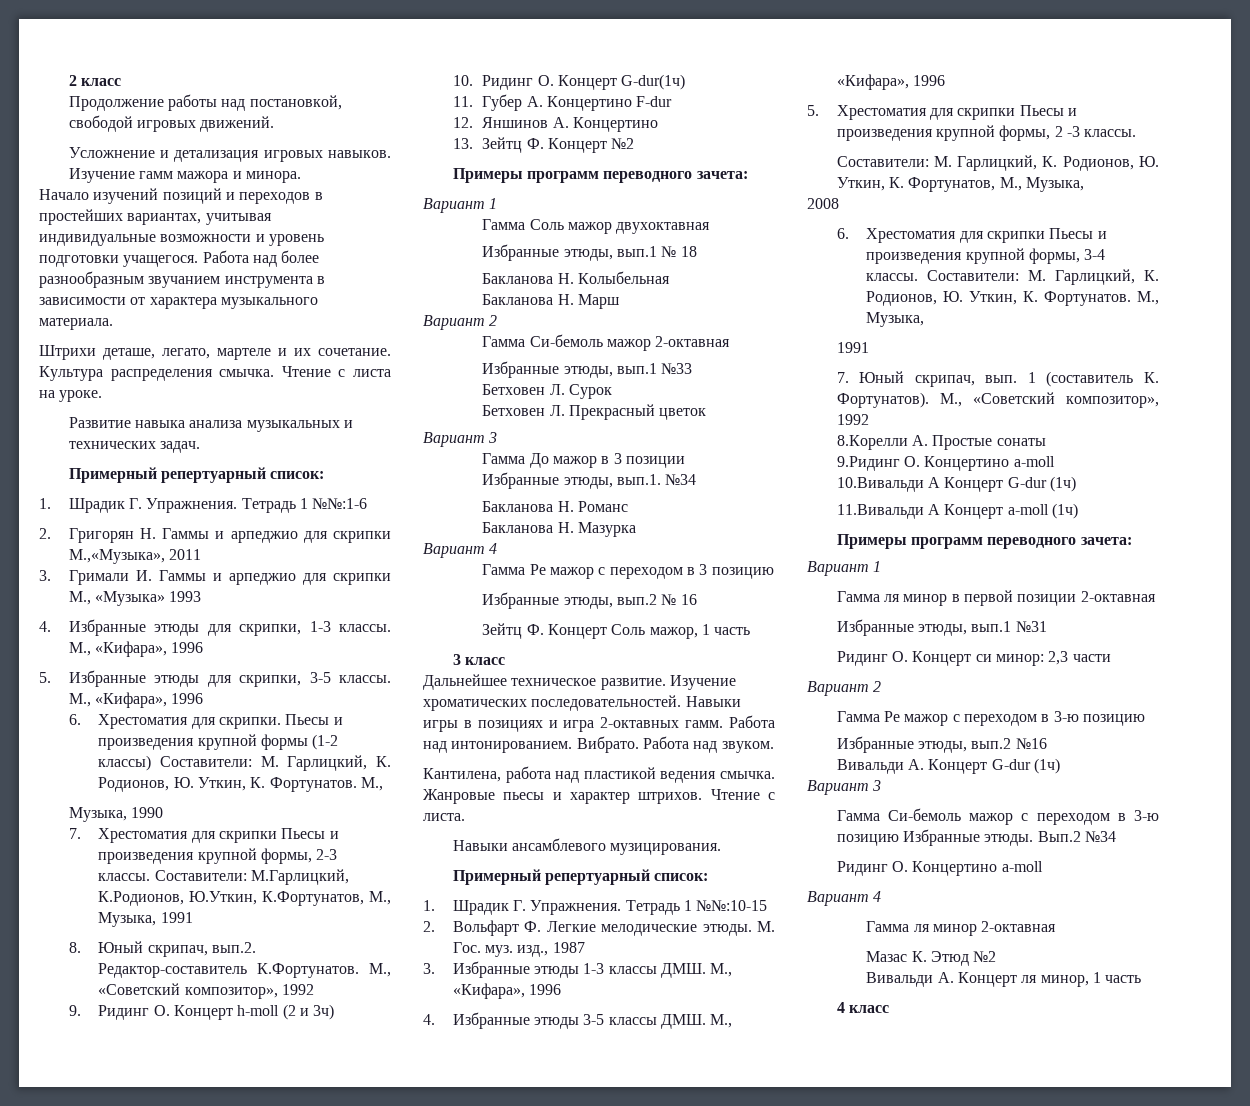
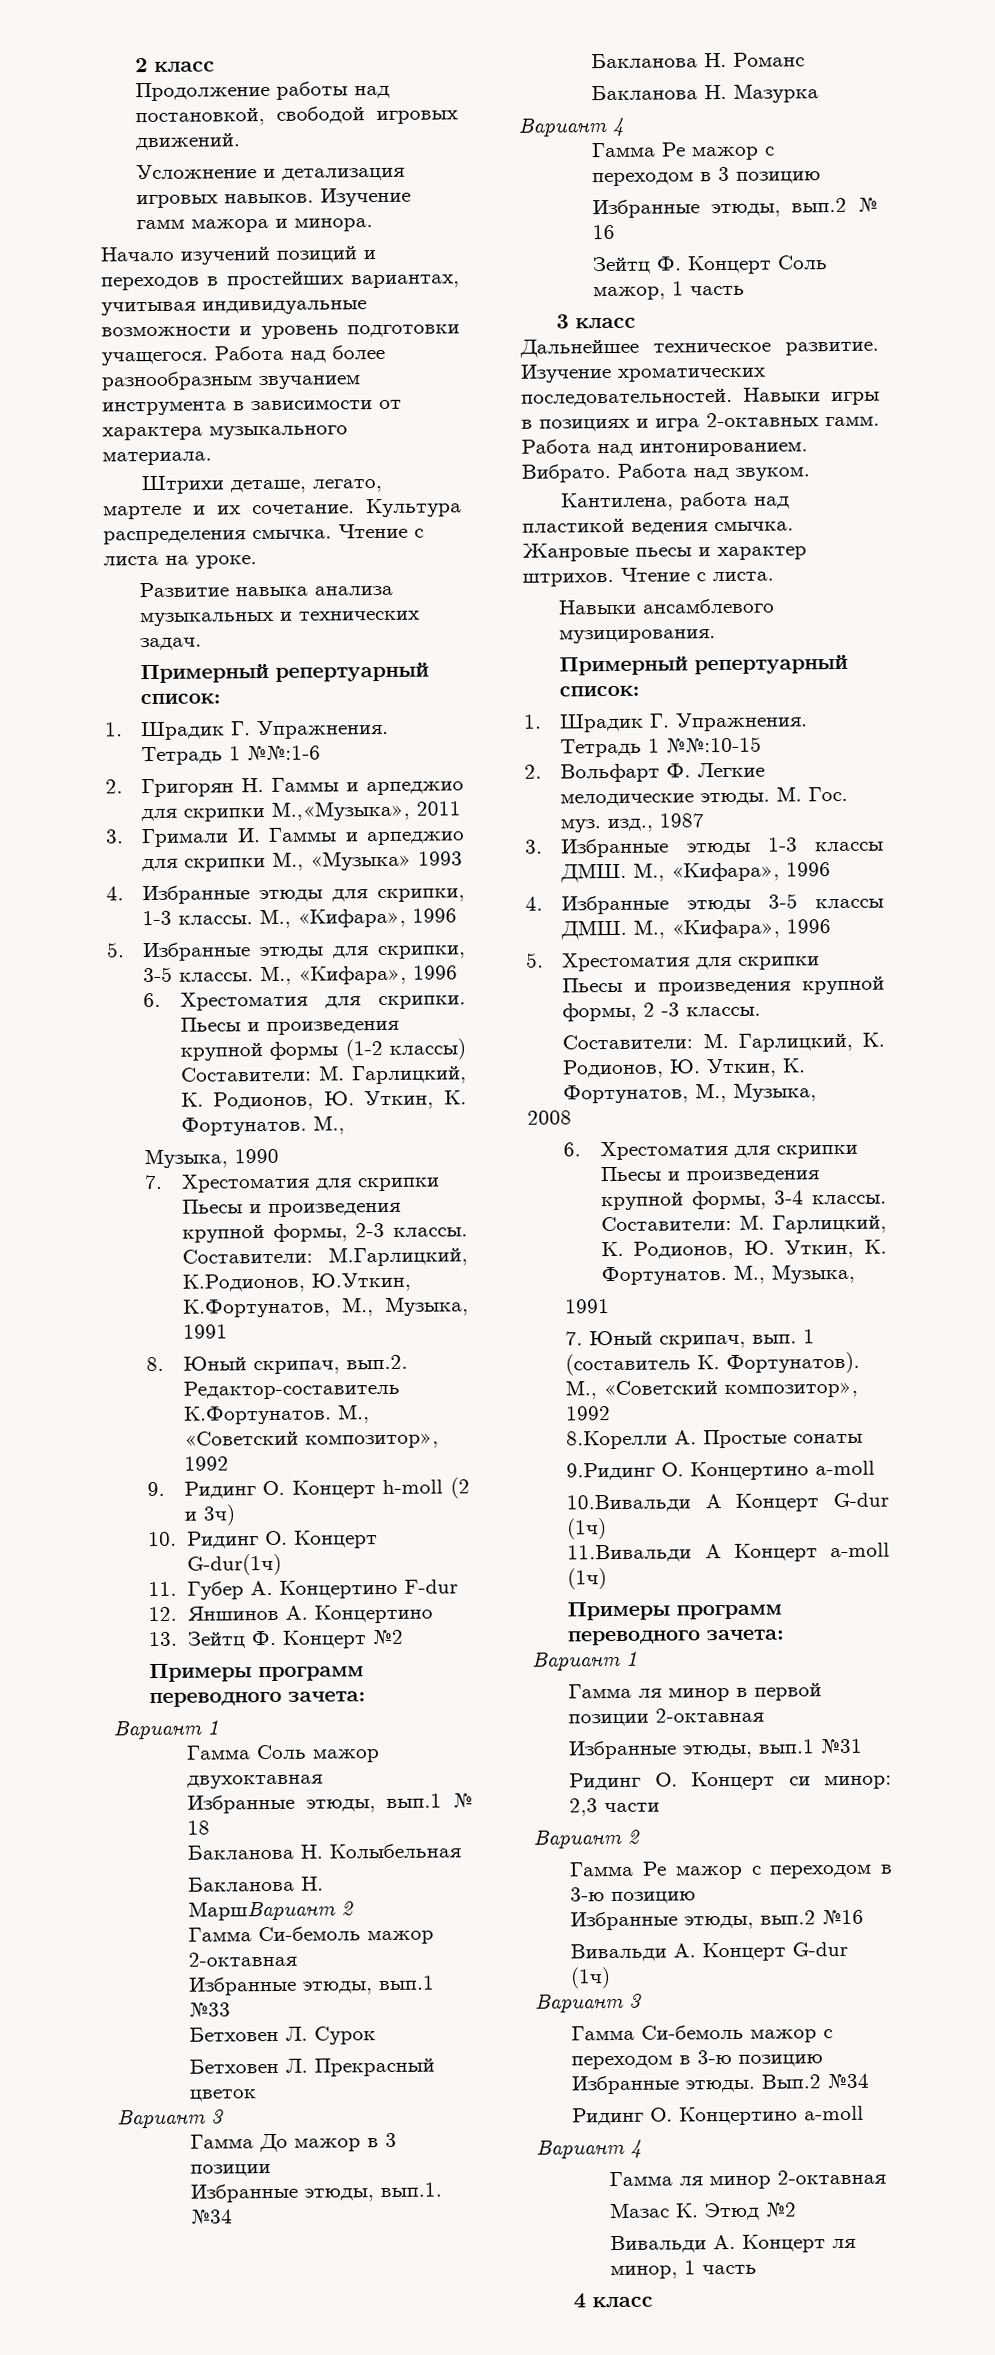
- Бакланова Н. Марш
- Вариант 2
+ Бакланова Н. МаршВариант 2

